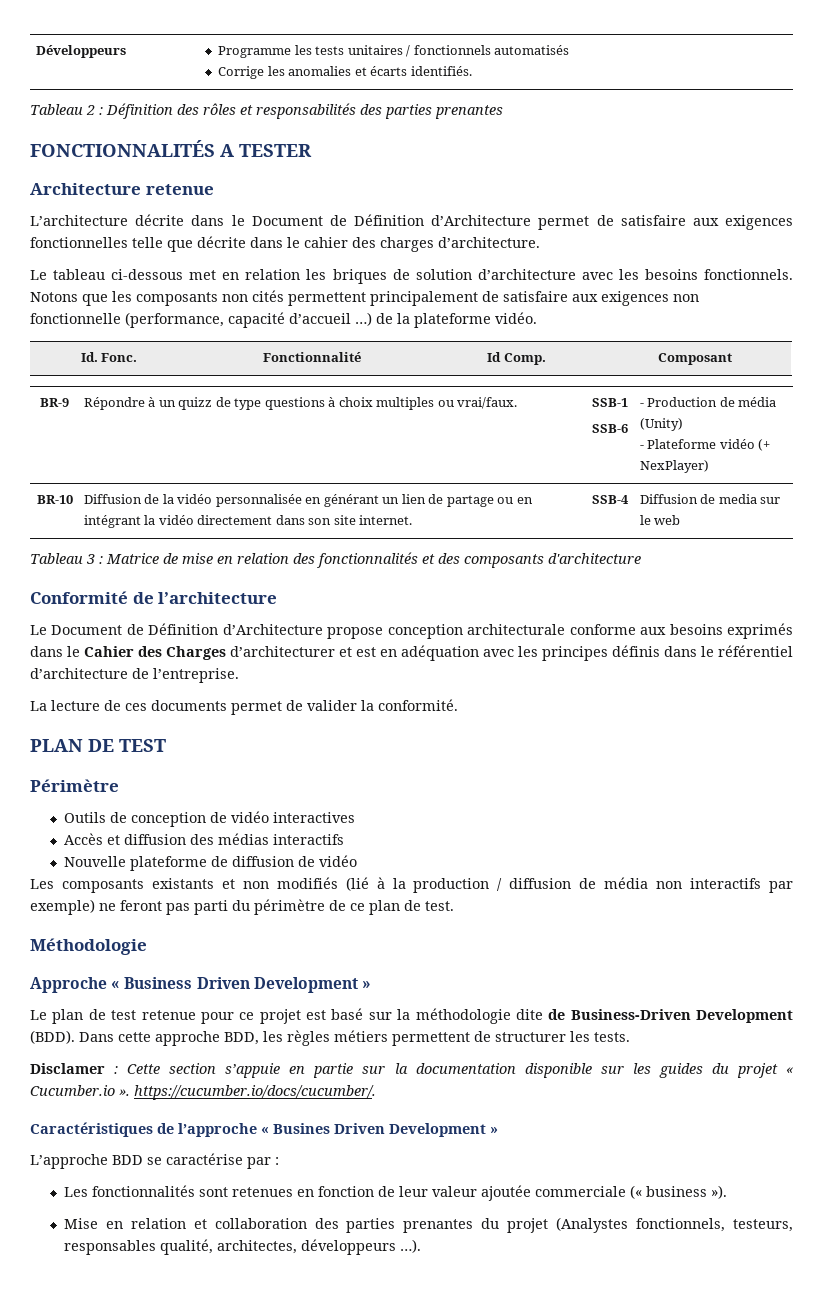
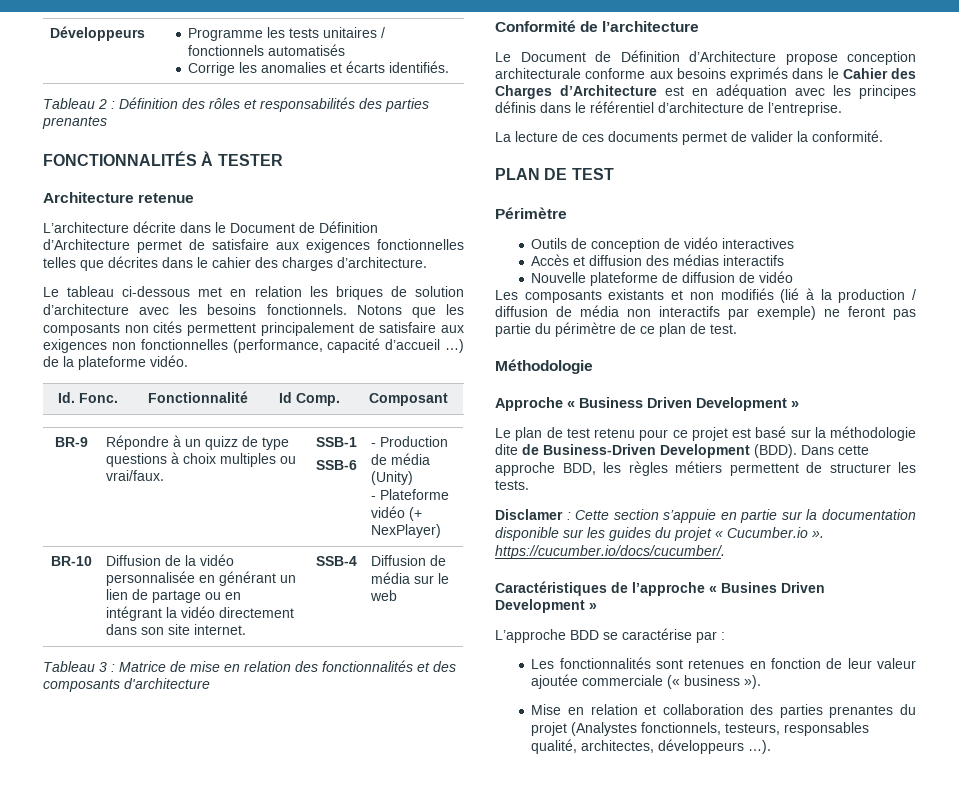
- FONCTIONNALITÉS A TESTER
+ FONCTIONNALITÉS À TESTER
- L’architecture décrite dans le Document de Définition d’Architecture permet de satisfaire aux exigences fonctionnelles telle que décrite dans le cahier des charges d’architecture.
+ L’architecture décrite dans le Document de Définition d’Architecture permet de satisfaire aux exigences fonctionnelles telles que décrites dans le cahier des charges d’architecture.
- Notons que les composants non cités permettent principalement de satisfaire aux exigences non fonctionnelle (performance, capacité d’accueil …) de la plateforme vidéo.
+ Notons que les composants non cités permettent principalement de satisfaire aux exigences non fonctionnelles (performance, capacité d’accueil …) de la plateforme vidéo.
- BR-10 | Diffusion de la vidéo personnalisée en générant un lien de partage ou en intégrant la vidéo directement dans son site internet. | SSB-4 | Diffusion de media sur le web
+ BR-10 | Diffusion de la vidéo personnalisée en générant un lien de partage ou en intégrant la vidéo directement dans son site internet. | SSB-4 | Diffusion de média sur le web
- Le Document de Définition d’Architecture propose conception architecturale conforme aux besoins exprimés dans le Cahier des Charges d’architecturer et est en adéquation avec les principes définis dans le référentiel d’architecture de l’entreprise.
+ Le Document de Définition d’Architecture propose conception architecturale conforme aux besoins exprimés dans le Cahier des Charges d’Architecture est en adéquation avec les principes définis dans le référentiel d’architecture de l’entreprise.
- Les composants existants et non modifiés (lié à la production / diffusion de média non interactifs par exemple) ne feront pas parti du périmètre de ce plan de test.
+ Les composants existants et non modifiés (lié à la production / diffusion de média non interactifs par exemple) ne feront pas partie du périmètre de ce plan de test.
- Le plan de test retenue pour ce projet est basé sur la méthodologie dite de Business-Driven Development (BDD).
+ Le plan de test retenu pour ce projet est basé sur la méthodologie dite de Business-Driven Development (BDD).

